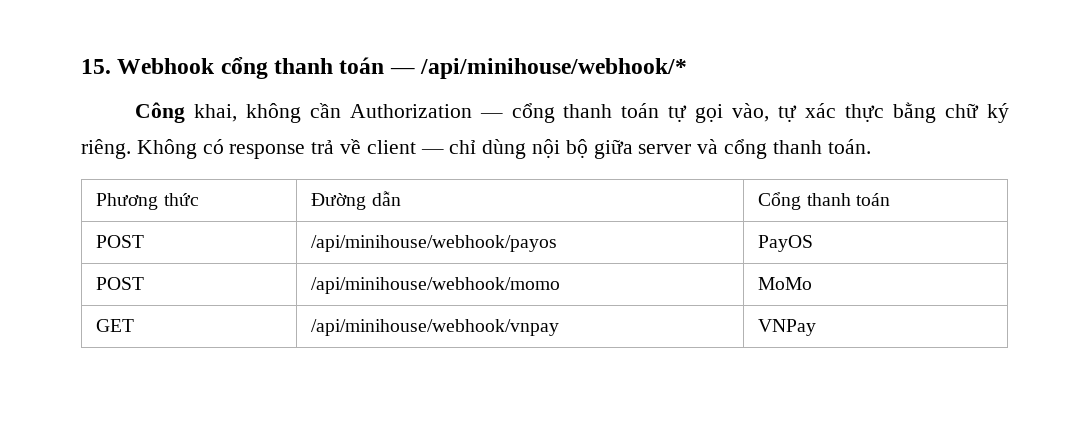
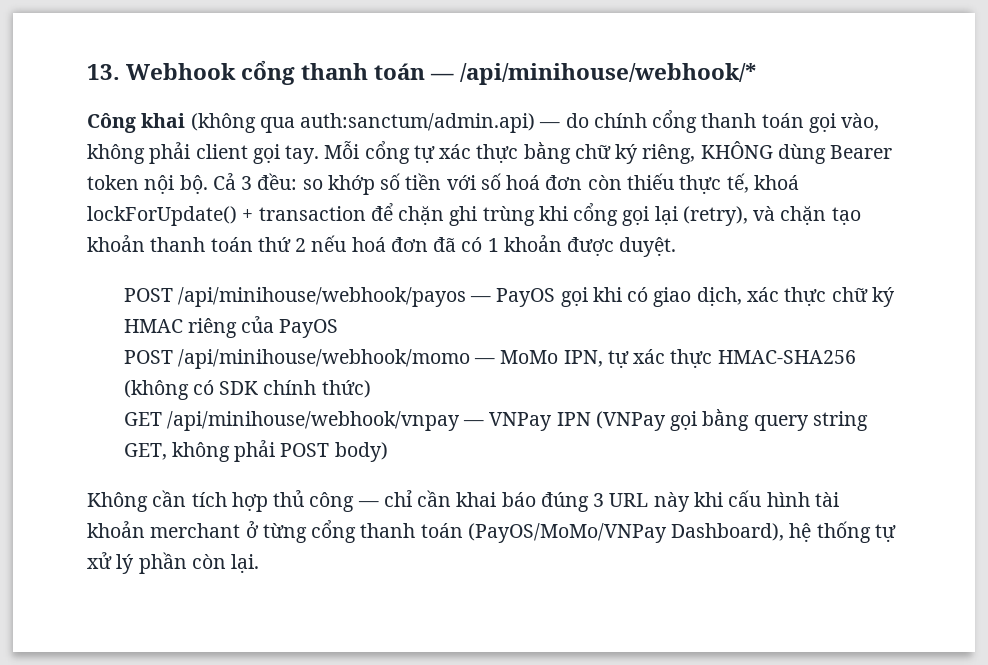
- 15. Webhook cổng thanh toán — /api/minihouse/webhook/*
+ 13. Webhook cổng thanh toán — /api/minihouse/webhook/*
- Công khai, không cần Authorization — cổng thanh toán tự gọi vào, tự xác thực bằng chữ ký riêng. Không có response trả về client — chỉ dùng nội bộ giữa server và cổng thanh toán.
- Phương thức | Đường dẫn | Cổng thanh toán
- POST | /api/minihouse/webhook/payos | PayOS
- POST | /api/minihouse/webhook/momo | MoMo
- GET | /api/minihouse/webhook/vnpay | VNPay
+ Công khai (không qua auth:sanctum/admin.api) — do chính cổng thanh toán gọi vào, không phải client gọi tay. Mỗi cổng tự xác thực bằng chữ ký riêng, KHÔNG dùng Bearer token nội bộ. Cả 3 đều: so khớp số tiền với số hoá đơn còn thiếu thực tế, khoá lockForUpdate() + transaction để chặn ghi trùng khi cổng gọi lại (retry), và chặn tạo khoản thanh toán thứ 2 nếu hoá đơn đã có 1 khoản được duyệt.
+ POST /api/minihouse/webhook/payos — PayOS gọi khi có giao dịch, xác thực chữ ký HMAC riêng của PayOS
+ POST /api/minihouse/webhook/momo — MoMo IPN, tự xác thực HMAC-SHA256 (không có SDK chính thức)
+ GET /api/minihouse/webhook/vnpay — VNPay IPN (VNPay gọi bằng query string GET, không phải POST body)
+ Không cần tích hợp thủ công — chỉ cần khai báo đúng 3 URL này khi cấu hình tài khoản merchant ở từng cổng thanh toán (PayOS/MoMo/VNPay Dashboard), hệ thống tự xử lý phần còn lại.

